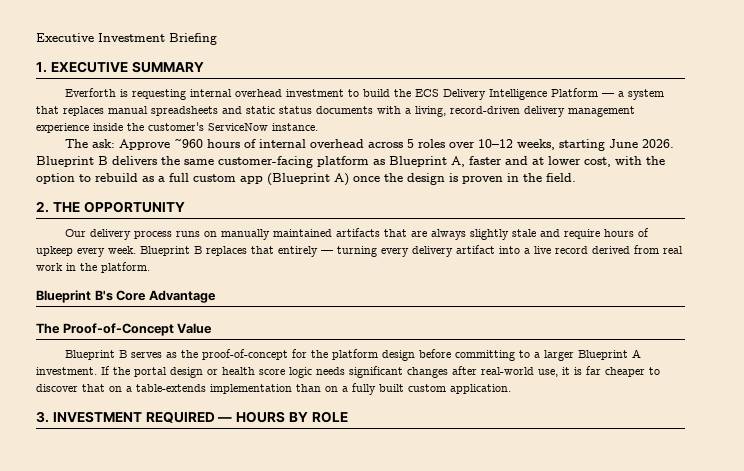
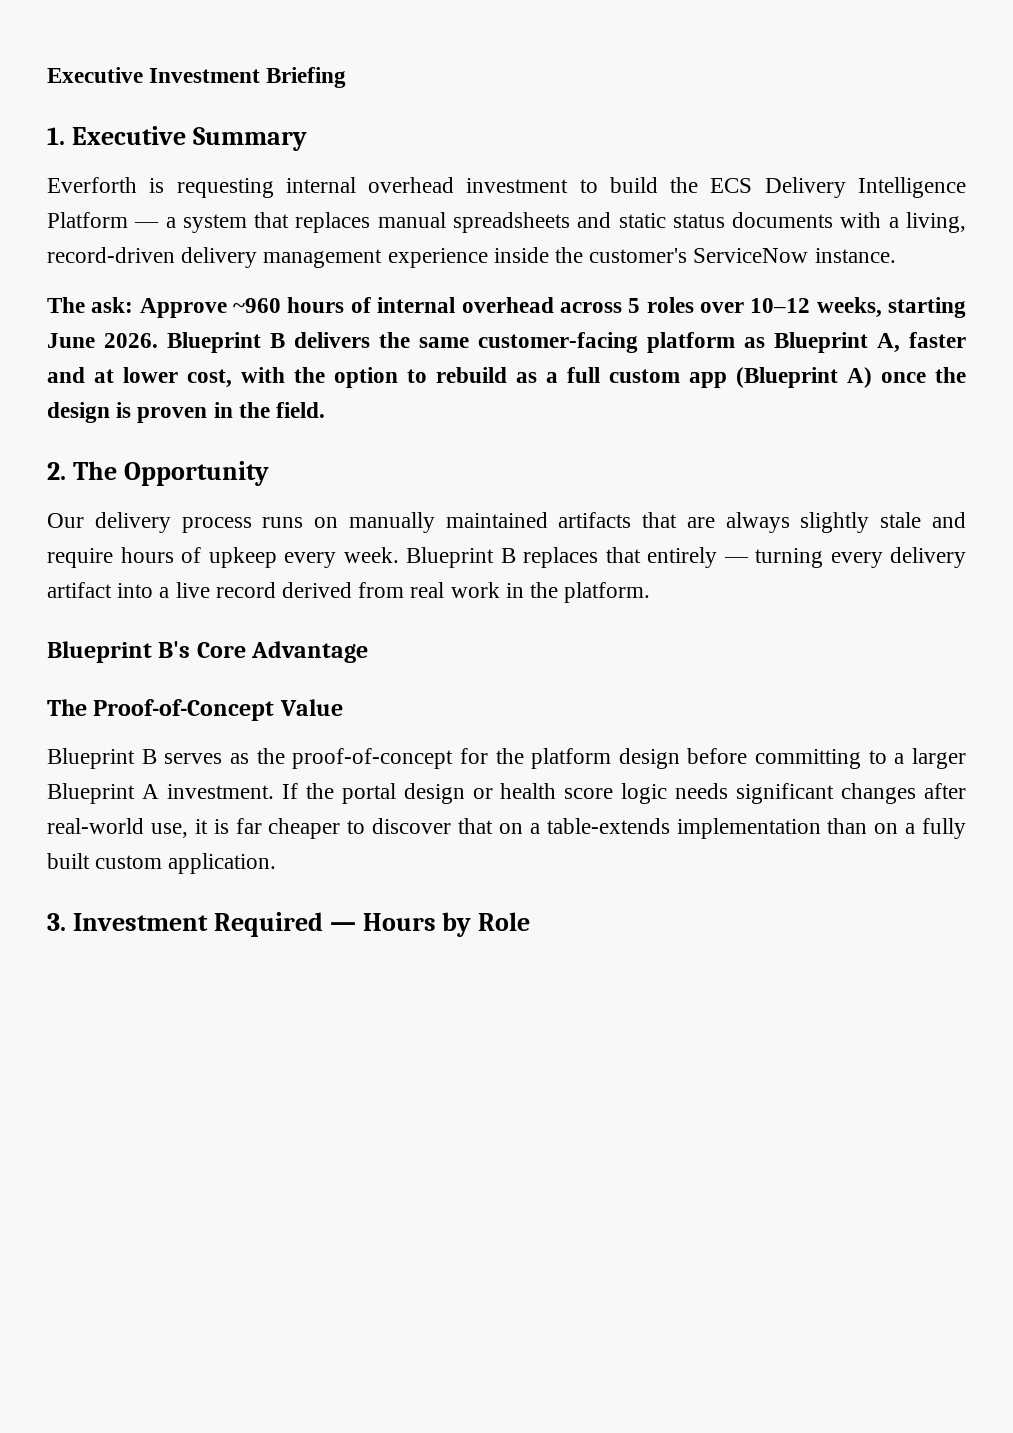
- 1. EXECUTIVE SUMMARY
+ 1. Executive Summary
- 2. THE OPPORTUNITY
+ 2. The Opportunity
- 3. INVESTMENT REQUIRED — HOURS BY ROLE
+ 3. Investment Required — Hours by Role

